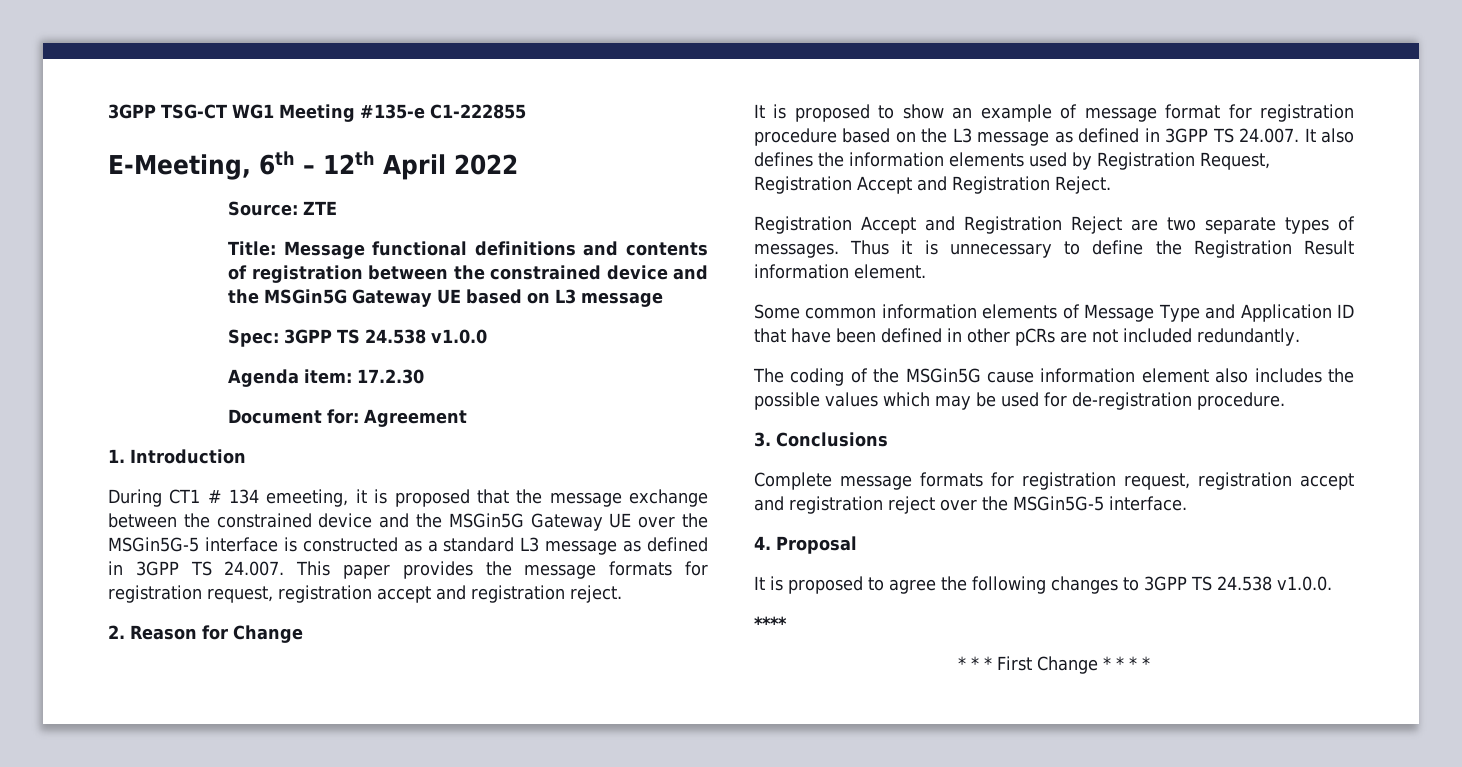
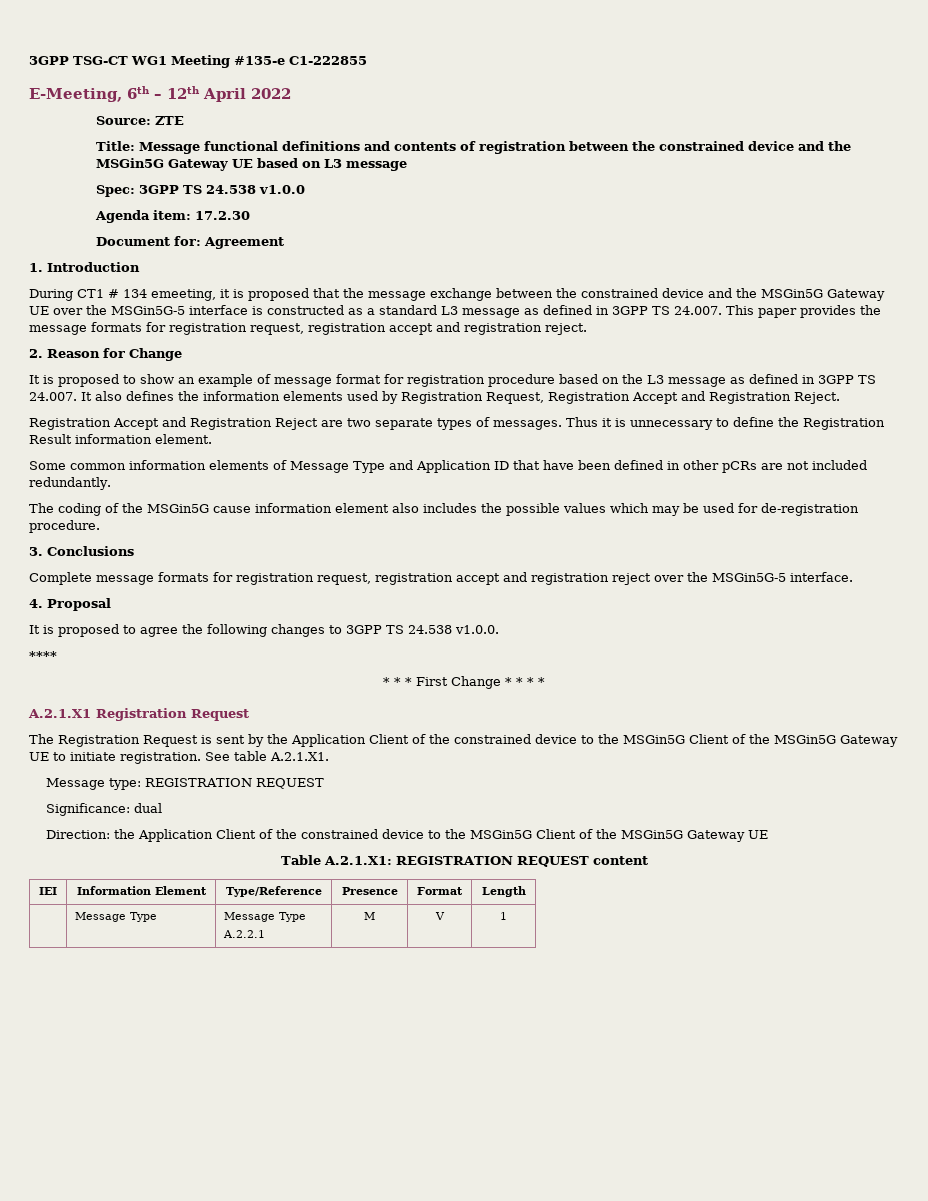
+ A.2.1.X1 Registration Request
+ The Registration Request is sent by the Application Client of the constrained device to the MSGin5G Client of the MSGin5G Gateway UE to initiate registration. See table A.2.1.X1.
+ Message type: REGISTRATION REQUEST
+ Significance: dual
+ Direction: the Application Client of the constrained device to the MSGin5G Client of the MSGin5G Gateway UE
+ Table A.2.1.X1: REGISTRATION REQUEST content
+ IEI | Information Element | Type/Reference | Presence | Format | Length
+ | Message Type | Message Type
+ A.2.2.1 | M | V | 1

